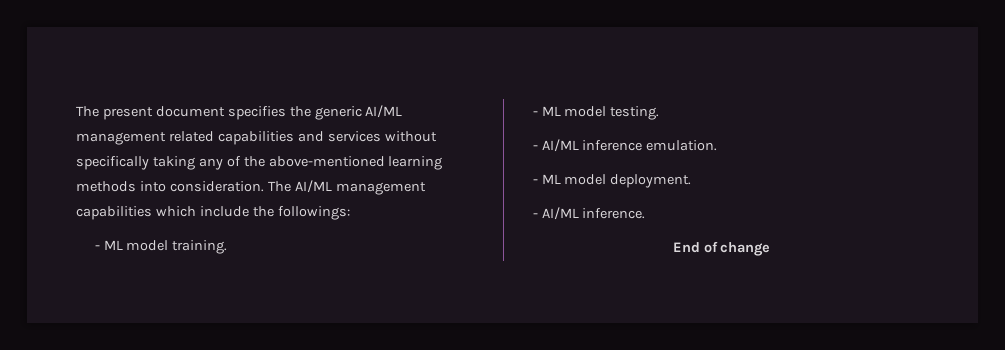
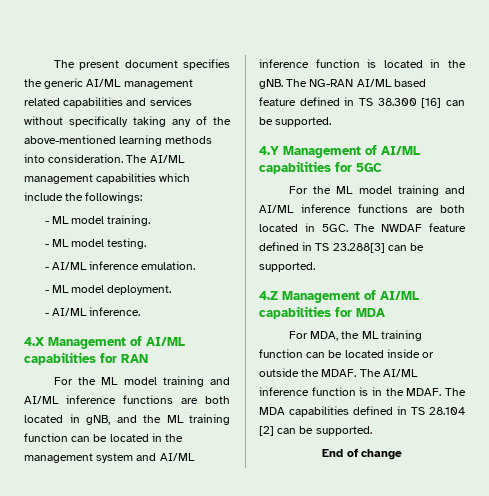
+ 4.X Management of AI/ML capabilities for RAN
+ For the ML model training and AI/ML inference functions are both located in gNB, and the ML training function can be located in the management system and AI/ML inference function is located in the gNB. The NG-RAN AI/ML based feature defined in TS 38.300 [16] can be supported.
+ 4.Y Management of AI/ML capabilities for 5GC
+ For the ML model training and AI/ML inference functions are both located in 5GC. The NWDAF feature defined in TS 23.288[3] can be supported.
+ 4.Z Management of AI/ML capabilities for MDA
+ For MDA, the ML training function can be located inside or outside the MDAF. The AI/ML inference function is in the MDAF. The MDA capabilities defined in TS 28.104 [2] can be supported.

